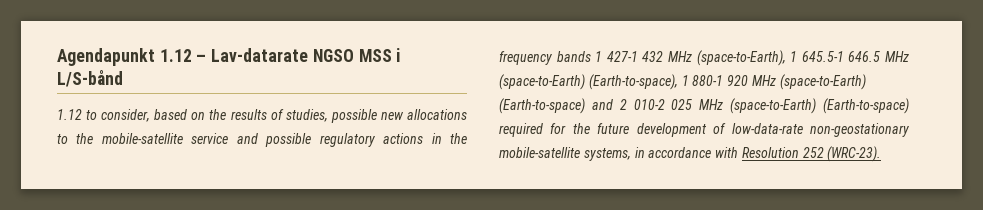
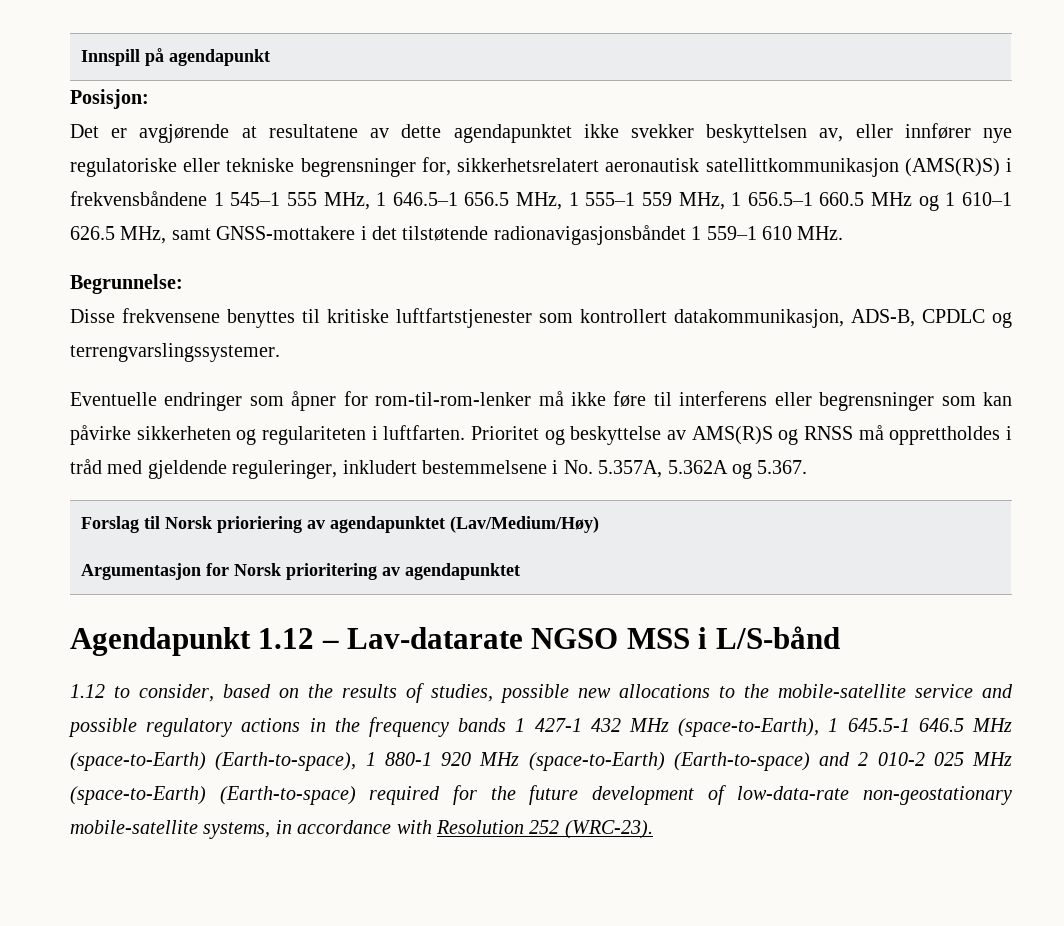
+ Innspill på agendapunkt
+ Posisjon:
+ Det er avgjørende at resultatene av dette agendapunktet ikke svekker beskyttelsen av, eller innfører nye regulatoriske eller tekniske begrensninger for, sikkerhetsrelatert aeronautisk satellittkommunikasjon (AMS(R)S) i frekvensbåndene 1 545–1 555 MHz, 1 646.5–1 656.5 MHz, 1 555–1 559 MHz, 1 656.5–1 660.5 MHz og 1 610–1 626.5 MHz, samt GNSS-mottakere i det tilstøtende radionavigasjonsbåndet 1 559–1 610 MHz.
+ Begrunnelse:
+ Disse frekvensene benyttes til kritiske luftfartstjenester som kontrollert datakommunikasjon, ADS-B, CPDLC og terrengvarslingssystemer.
+ Eventuelle endringer som åpner for rom-til-rom-lenker må ikke føre til interferens eller begrensninger som kan påvirke sikkerheten og regulariteten i luftfarten. Prioritet og beskyttelse av AMS(R)S og RNSS må opprettholdes i tråd med gjeldende reguleringer, inkludert bestemmelsene i No. 5.357A, 5.362A og 5.367.
+ Forslag til Norsk prioriering av agendapunktet (Lav/Medium/Høy)
+ Argumentasjon for Norsk prioritering av agendapunktet

